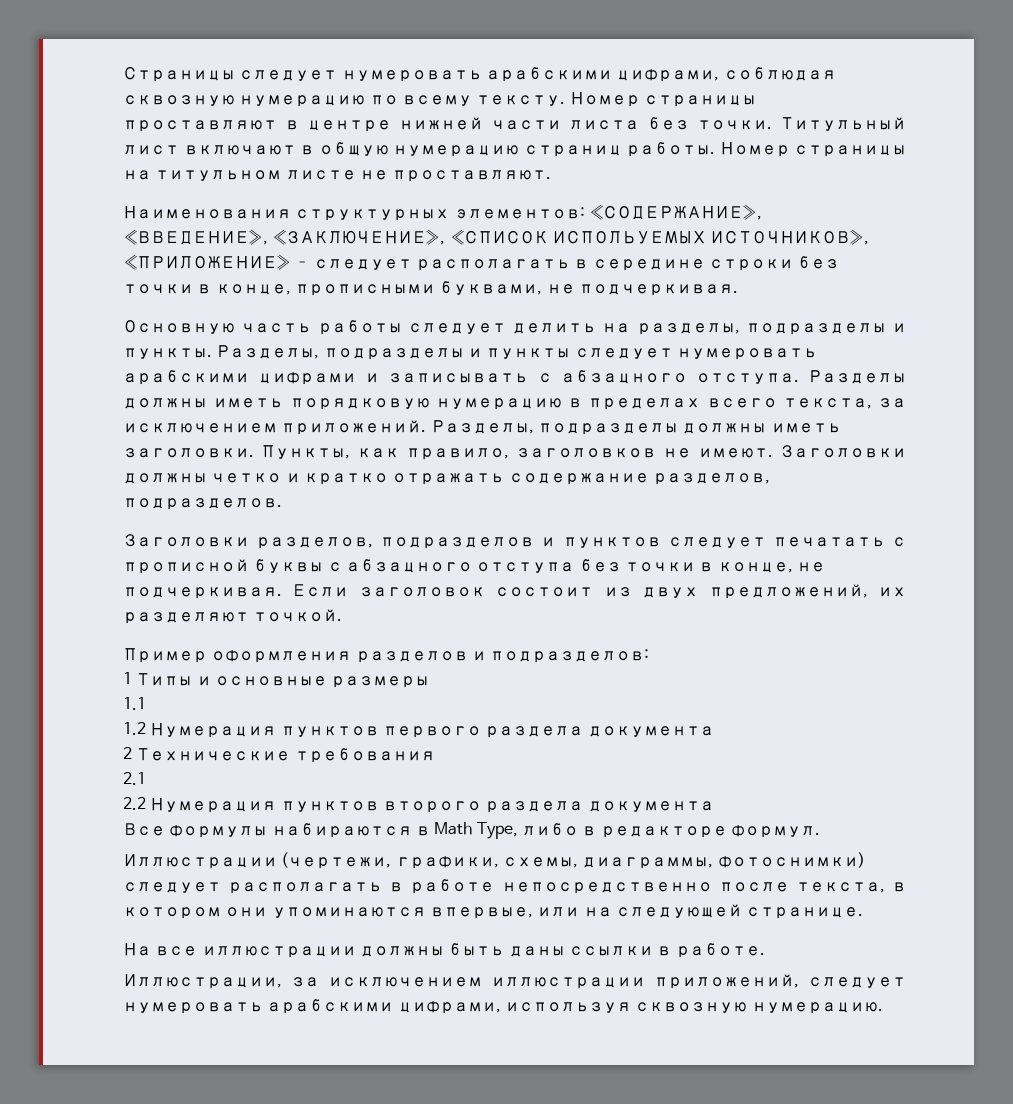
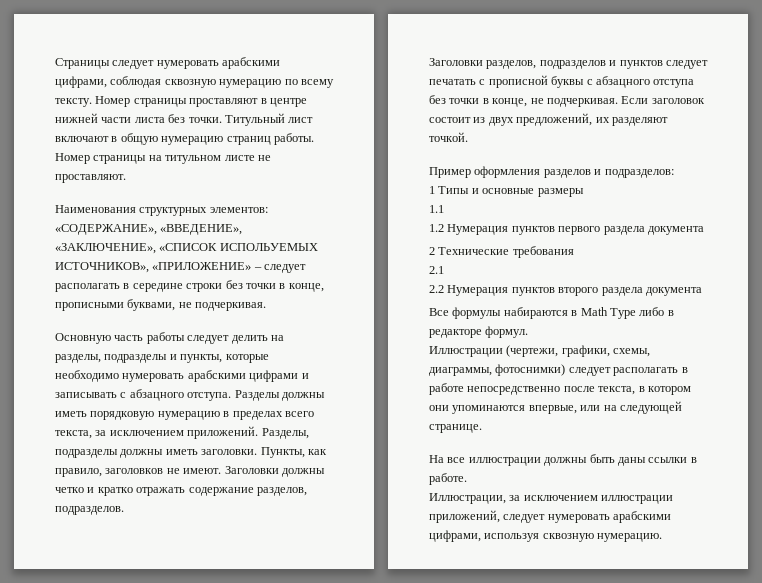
- Основную часть работы следует делить на разделы, подразделы и пункты. Разделы, подразделы и пункты следует нумеровать арабскими цифрами и записывать с абзацного отступа.
+ Основную часть работы следует делить на разделы, подразделы и пункты, которые необходимо нумеровать арабскими цифрами и записывать с абзацного отступа.
- Все формулы набираются в Math Type, либо в редакторе формул.
+ Все формулы набираются в Math Type либо в редакторе формул.

